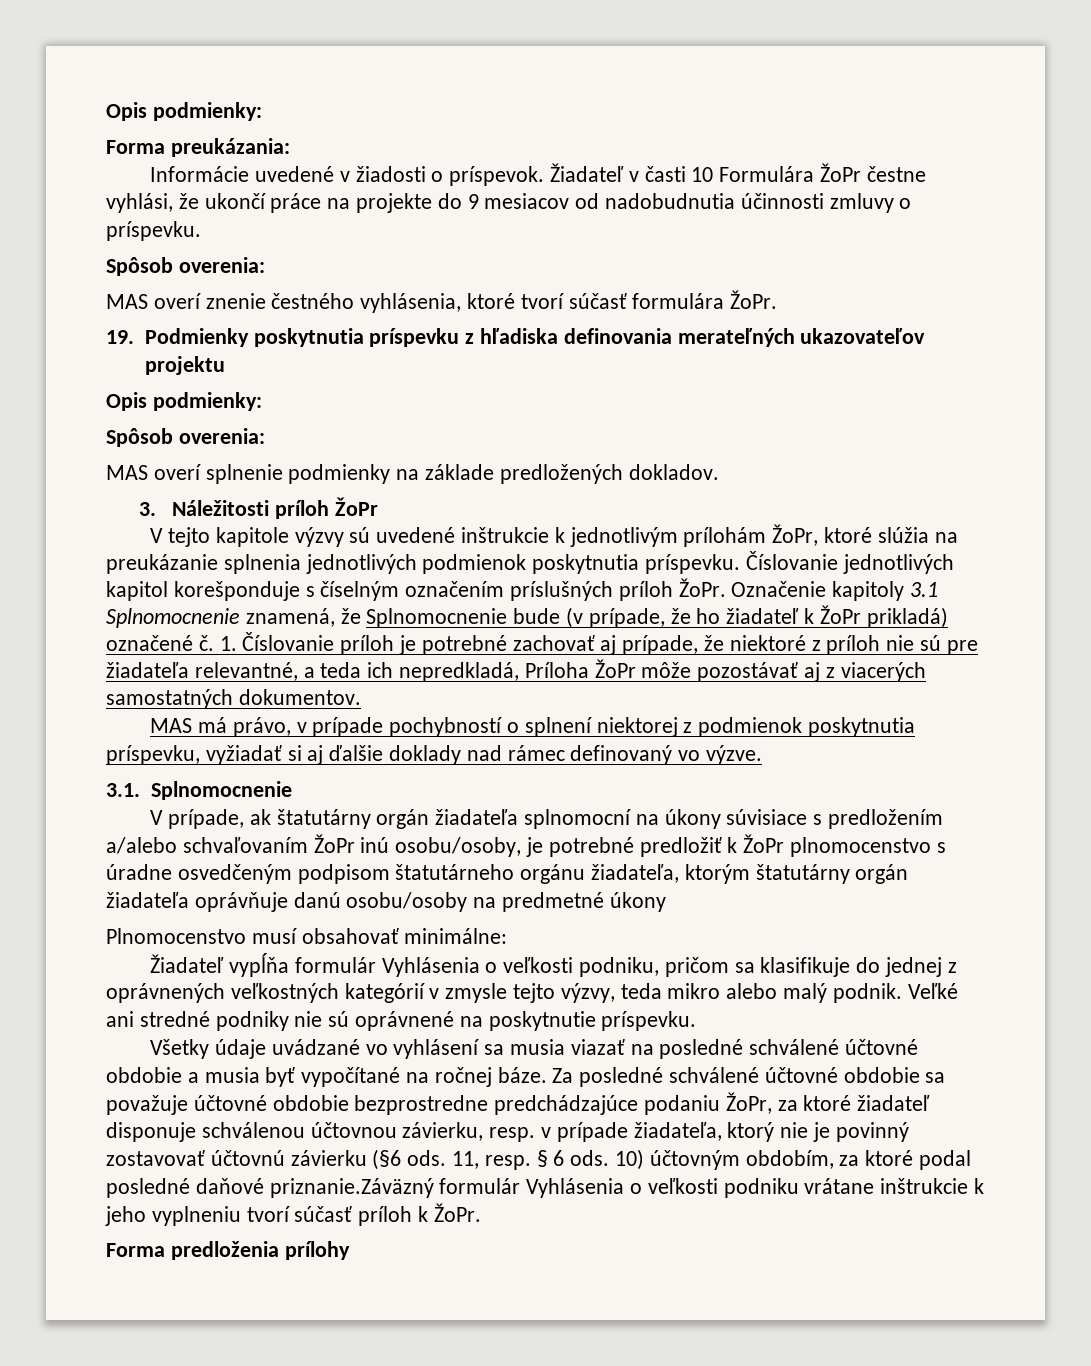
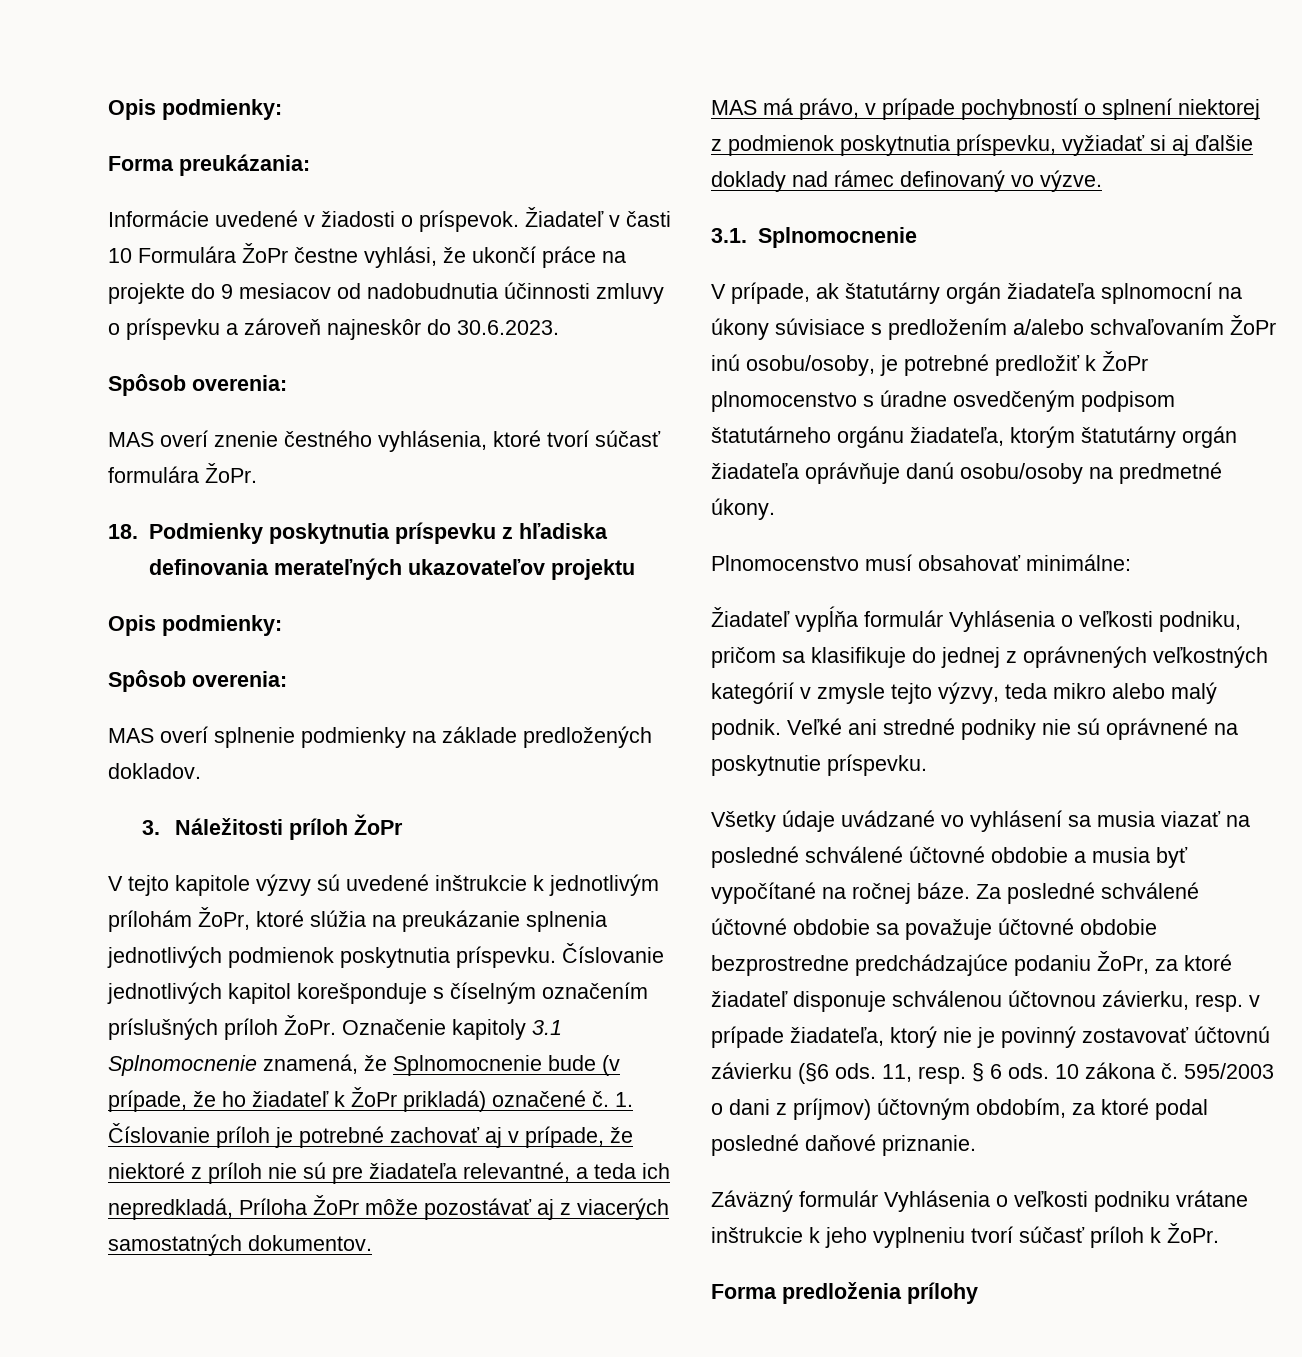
- Žiadateľ v časti 10 Formulára ŽoPr čestne vyhlási, že ukončí práce na projekte do 9 mesiacov od nadobudnutia účinnosti zmluvy o príspevku.
+ Žiadateľ v časti 10 Formulára ŽoPr čestne vyhlási, že ukončí práce na projekte do 9 mesiacov od nadobudnutia účinnosti zmluvy o príspevku a zároveň najneskôr do 30.6.2023.
- 19. Podmienky poskytnutia príspevku z hľadiska definovania merateľných ukazovateľov projektu
+ 18. Podmienky poskytnutia príspevku z hľadiska definovania merateľných ukazovateľov projektu
- 1. Číslovanie príloh je potrebné zachovať aj prípade, že niektoré z príloh nie sú pre žiadateľa relevantné, a teda ich nepredkladá, Príloha ŽoPr môže pozostávať aj z viacerých samostatných dokumentov.
+ 1. Číslovanie príloh je potrebné zachovať aj v prípade, že niektoré z príloh nie sú pre žiadateľa relevantné, a teda ich nepredkladá, Príloha ŽoPr môže pozostávať aj z viacerých samostatných dokumentov.
- V prípade, ak štatutárny orgán žiadateľa splnomocní na úkony súvisiace s predložením a/alebo schvaľovaním ŽoPr inú osobu/osoby, je potrebné predložiť k ŽoPr plnomocenstvo s úradne osvedčeným podpisom štatutárneho orgánu žiadateľa, ktorým štatutárny orgán žiadateľa oprávňuje danú osobu/osoby na predmetné úkony
+ V prípade, ak štatutárny orgán žiadateľa splnomocní na úkony súvisiace s predložením a/alebo schvaľovaním ŽoPr inú osobu/osoby, je potrebné predložiť k ŽoPr plnomocenstvo s úradne osvedčeným podpisom štatutárneho orgánu žiadateľa, ktorým štatutárny orgán žiadateľa oprávňuje danú osobu/osoby na predmetné úkony.
- 10) účtovným obdobím, za ktoré podal posledné daňové priznanie.Záväzný formulár Vyhlásenia o veľkosti podniku vrátane inštrukcie k jeho vyplneniu tvorí súčasť príloh k ŽoPr.
+ 10 zákona č. 595/2003 o dani z príjmov) účtovným obdobím, za ktoré podal posledné daňové priznanie.
+ Záväzný formulár Vyhlásenia o veľkosti podniku vrátane inštrukcie k jeho vyplneniu tvorí súčasť príloh k ŽoPr.

